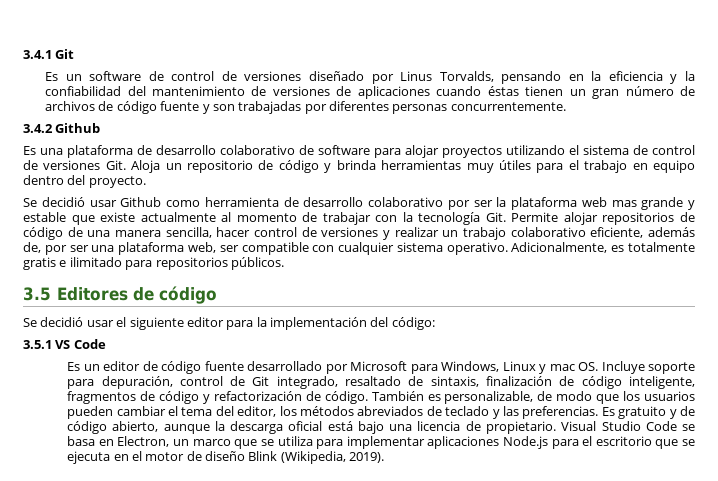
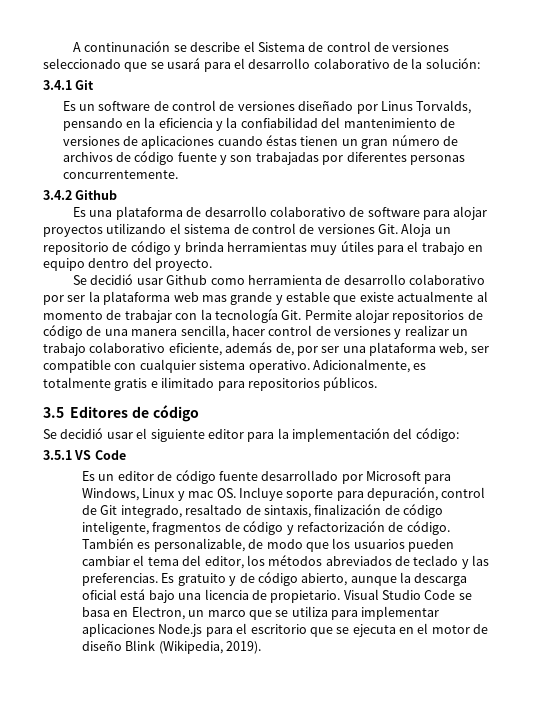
+ A continunación se describe el Sistema de control de versiones seleccionado que se usará para el desarrollo colaborativo de la solución:

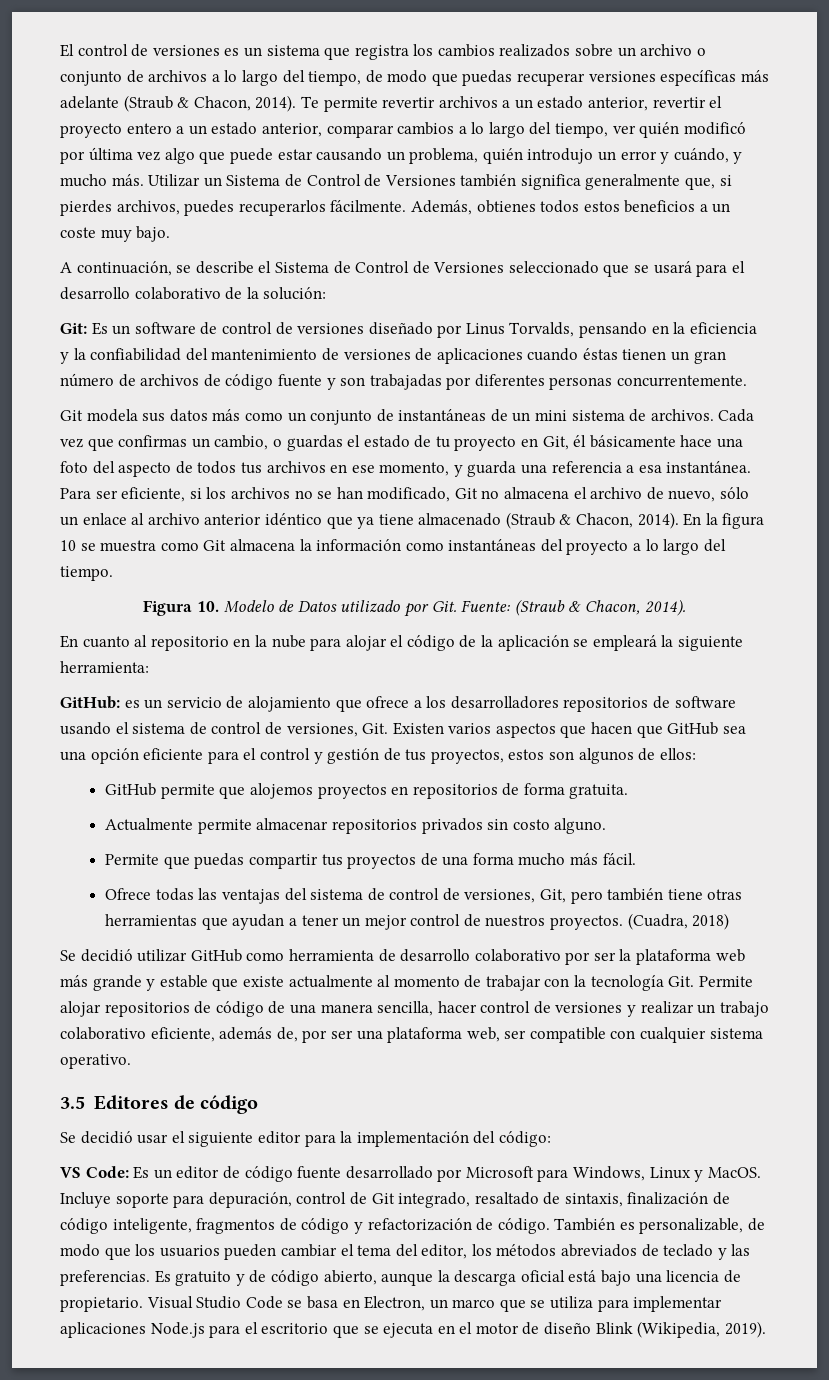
- A continunación se describe el Sistema de control de versiones seleccionado que se usará para el desarrollo colaborativo de la solución:
+ El control de versiones es un sistema que registra los cambios realizados sobre un archivo o conjunto de archivos a lo largo del tiempo, de modo que puedas recuperar versiones específicas más adelante (Straub & Chacon, 2014). Te permite revertir archivos a un estado anterior, revertir el proyecto entero a un estado anterior, comparar cambios a lo largo del tiempo, ver quién modificó por última vez algo que puede estar causando un problema, quién introdujo un error y cuándo, y mucho más. Utilizar un Sistema de Control de Versiones también significa generalmente que, si pierdes archivos, puedes recuperarlos fácilmente. Además, obtienes todos estos beneficios a un coste muy bajo.
+ A continuación, se describe el Sistema de Control de Versiones seleccionado que se usará para el desarrollo colaborativo de la solución:
- 3.4.1 Git
- Es un software de control de versiones diseñado por Linus Torvalds, pensando en la eficiencia y la confiabilidad del mantenimiento de versiones de aplicaciones cuando éstas tienen un gran número de archivos de código fuente y son trabajadas por diferentes personas concurrentemente.
+ Git: Es un software de control de versiones diseñado por Linus Torvalds, pensando en la eficiencia y la confiabilidad del mantenimiento de versiones de aplicaciones cuando éstas tienen un gran número de archivos de código fuente y son trabajadas por diferentes personas concurrentemente.
- 3.4.2 Github
- Es una plataforma de desarrollo colaborativo de software para alojar proyectos utilizando el sistema de control de versiones Git. Aloja un repositorio de código y brinda herramientas muy útiles para el trabajo en equipo dentro del proyecto.
- Se decidió usar Github como herramienta de desarrollo colaborativo por ser la plataforma web mas grande y estable que existe actualmente al momento de trabajar con la tecnología Git. Permite alojar repositorios de código de una manera sencilla, hacer control de versiones y realizar un trabajo colaborativo eficiente, además de, por ser una plataforma web, ser compatible con cualquier sistema operativo. Adicionalmente, es totalmente gratis e ilimitado para repositorios públicos.
+ Git modela sus datos más como un conjunto de instantáneas de un mini sistema de archivos. Cada vez que confirmas un cambio, o guardas el estado de tu proyecto en Git, él básicamente hace una foto del aspecto de todos tus archivos en ese momento, y guarda una referencia a esa instantánea. Para ser eficiente, si los archivos no se han modificado, Git no almacena el archivo de nuevo, sólo un enlace al archivo anterior idéntico que ya tiene almacenado (Straub & Chacon, 2014). En la figura 10 se muestra como Git almacena la información como instantáneas del proyecto a lo largo del tiempo.
+ Figura 10. Modelo de Datos utilizado por Git. Fuente: (Straub & Chacon, 2014).
+ En cuanto al repositorio en la nube para alojar el código de la aplicación se empleará la siguiente herramienta:
+ GitHub: es un servicio de alojamiento que ofrece a los desarrolladores repositorios de software usando el sistema de control de versiones, Git. Existen varios aspectos que hacen que GitHub sea una opción eficiente para el control y gestión de tus proyectos, estos son algunos de ellos:
+ GitHub permite que alojemos proyectos en repositorios de forma gratuita.
+ Actualmente permite almacenar repositorios privados sin costo alguno.
+ Permite que puedas compartir tus proyectos de una forma mucho más fácil.
+ Ofrece todas las ventajas del sistema de control de versiones, Git, pero también tiene otras herramientas que ayudan a tener un mejor control de nuestros proyectos. (Cuadra, 2018)
+ Se decidió utilizar GitHub como herramienta de desarrollo colaborativo por ser la plataforma web más grande y estable que existe actualmente al momento de trabajar con la tecnología Git. Permite alojar repositorios de código de una manera sencilla, hacer control de versiones y realizar un trabajo colaborativo eficiente, además de, por ser una plataforma web, ser compatible con cualquier sistema operativo.
- 3.5.1 VS Code
- Es un editor de código fuente desarrollado por Microsoft para Windows, Linux y mac OS. Incluye soporte para depuración, control de Git integrado, resaltado de sintaxis, finalización de código inteligente, fragmentos de código y refactorización de código.
+ VS Code: Es un editor de código fuente desarrollado por Microsoft para Windows, Linux y MacOS. Incluye soporte para depuración, control de Git integrado, resaltado de sintaxis, finalización de código inteligente, fragmentos de código y refactorización de código.

